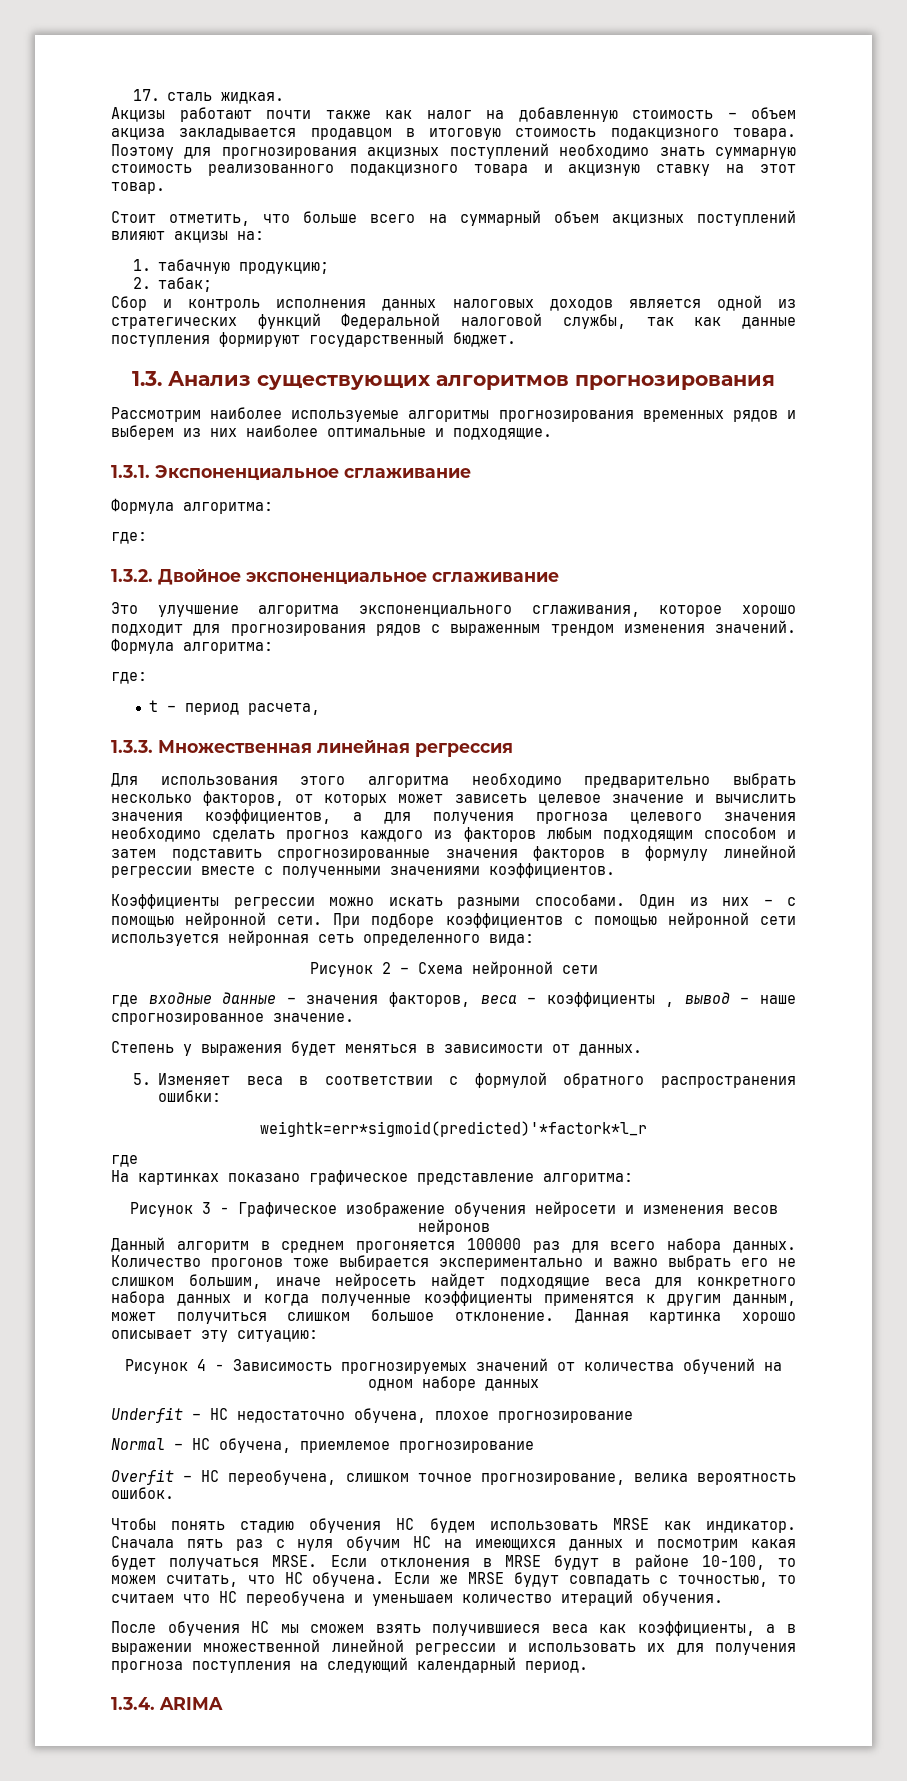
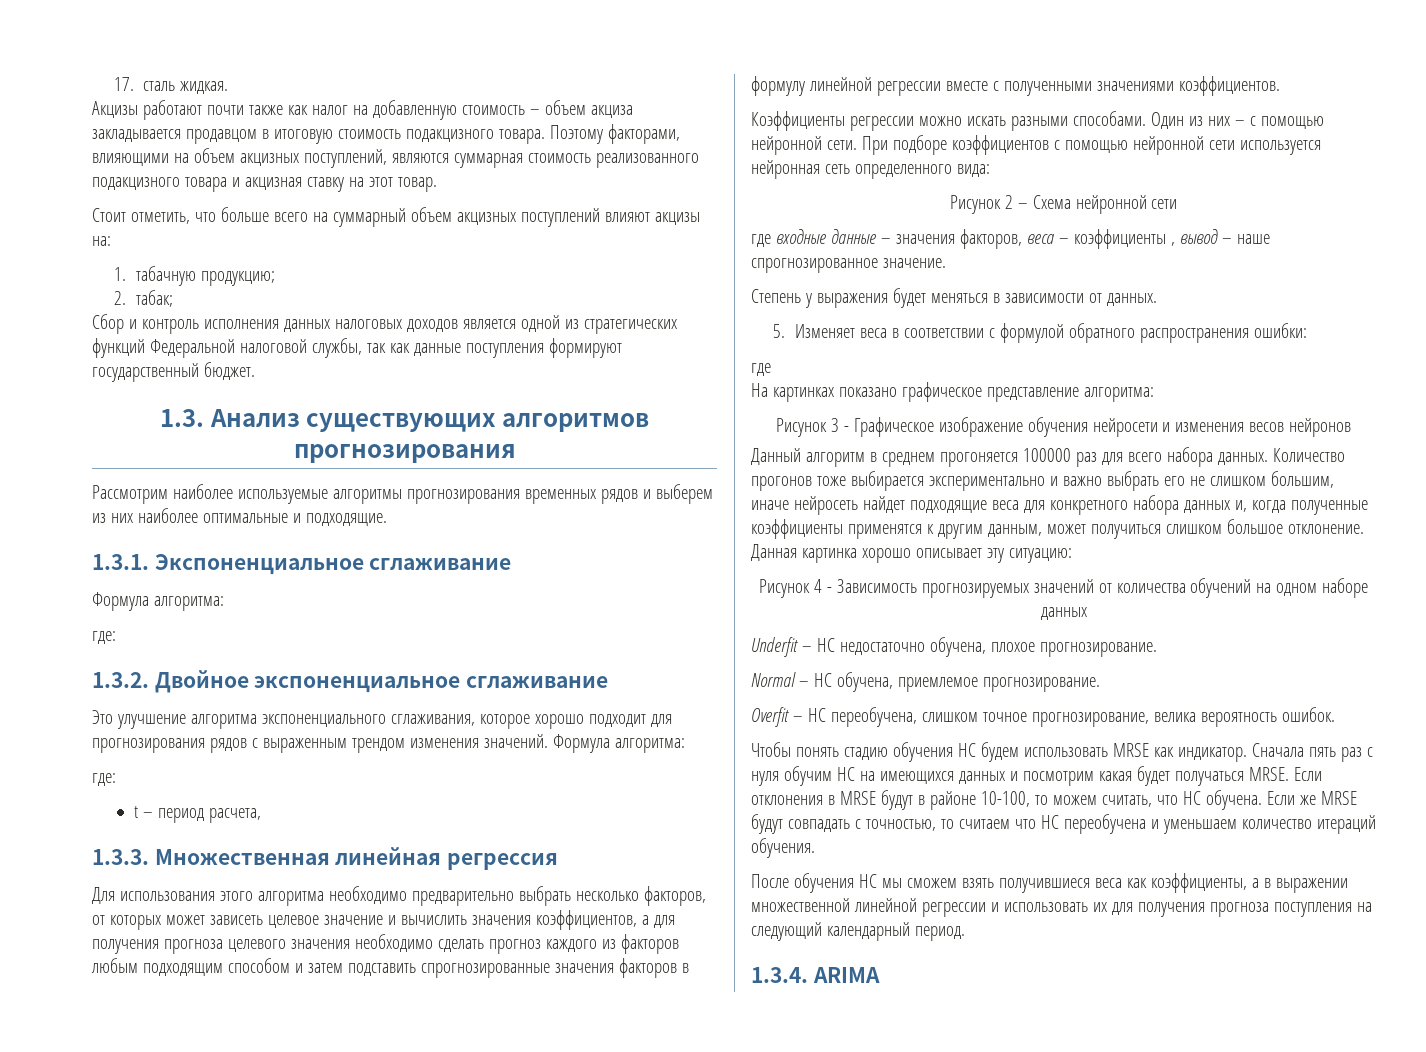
- Поэтому для прогнозирования акцизных поступлений необходимо знать суммарную стоимость реализованного подакцизного товара и акцизную ставку на этот товар.
+ Поэтому факторами, влияющими на объем акцизных поступлений, являются суммарная стоимость реализованного подакцизного товара и акцизная ставку на этот товар.
- weightk=err*sigmoid(predicted)'*factork*l_r
- Количество прогонов тоже выбирается экспериментально и важно выбрать его не слишком большим, иначе нейросеть найдет подходящие веса для конкретного набора данных и когда полученные коэффициенты применятся к другим данным, может получиться слишком большое отклонение.
+ Количество прогонов тоже выбирается экспериментально и важно выбрать его не слишком большим, иначе нейросеть найдет подходящие веса для конкретного набора данных и, когда полученные коэффициенты применятся к другим данным, может получиться слишком большое отклонение.
- Underfit – НС недостаточно обучена, плохое прогнозирование
+ Underfit – НС недостаточно обучена, плохое прогнозирование.
- Normal – НС обучена, приемлемое прогнозирование
+ Normal – НС обучена, приемлемое прогнозирование.

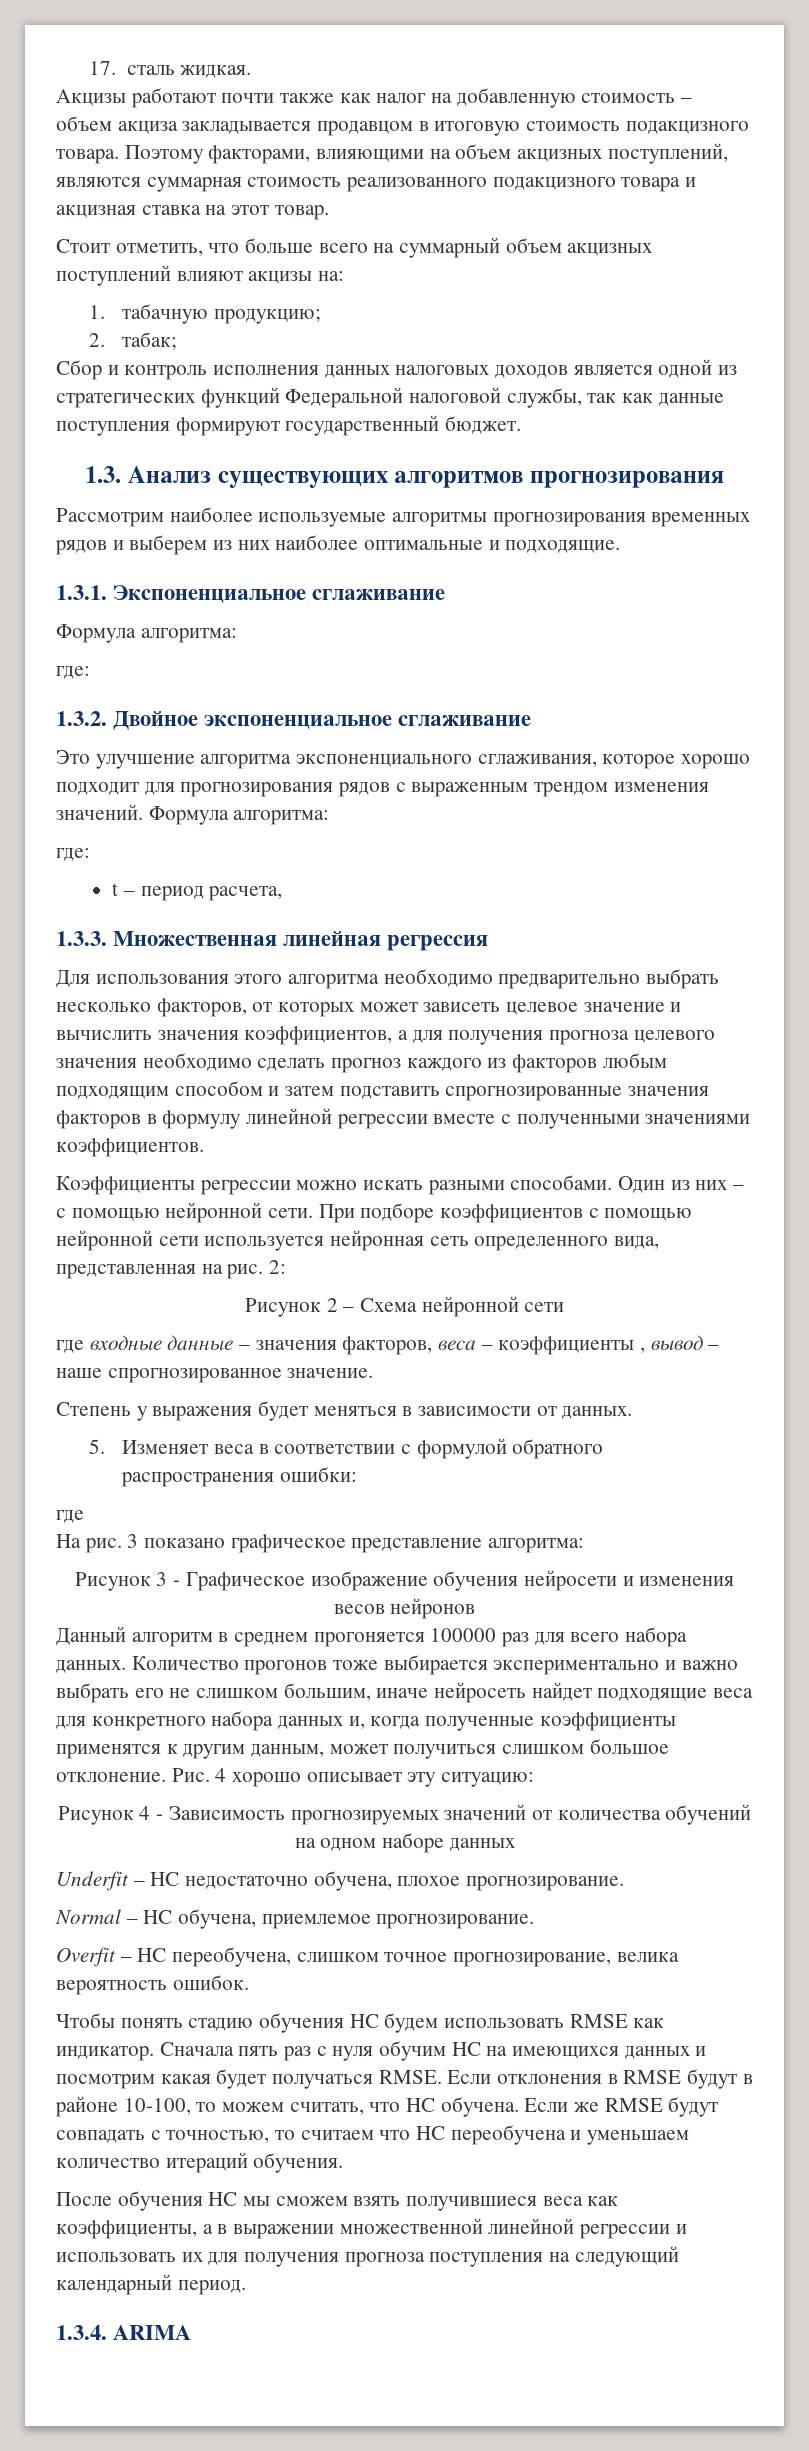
- Поэтому факторами, влияющими на объем акцизных поступлений, являются суммарная стоимость реализованного подакцизного товара и акцизная ставку на этот товар.
+ Поэтому факторами, влияющими на объем акцизных поступлений, являются суммарная стоимость реализованного подакцизного товара и акцизная ставка на этот товар.
- При подборе коэффициентов с помощью нейронной сети используется нейронная сеть определенного вида:
+ При подборе коэффициентов с помощью нейронной сети используется нейронная сеть определенного вида, представленная на рис. 2:
- На картинках показано графическое представление алгоритма:
+ На рис. 3 показано графическое представление алгоритма:
- Данная картинка хорошо описывает эту ситуацию:
+ Рис. 4 хорошо описывает эту ситуацию:
- Чтобы понять стадию обучения НС будем использовать MRSE как индикатор.
+ Чтобы понять стадию обучения НС будем использовать RMSE как индикатор.
- Сначала пять раз с нуля обучим НС на имеющихся данных и посмотрим какая будет получаться MRSE.
+ Сначала пять раз с нуля обучим НС на имеющихся данных и посмотрим какая будет получаться RMSE.
- Если отклонения в MRSE будут в районе 10-100, то можем считать, что НС обучена.
+ Если отклонения в RMSE будут в районе 10-100, то можем считать, что НС обучена.
- Если же MRSE будут совпадать с точностью, то считаем что НС переобучена и уменьшаем количество итераций обучения.
+ Если же RMSE будут совпадать с точностью, то считаем что НС переобучена и уменьшаем количество итераций обучения.

